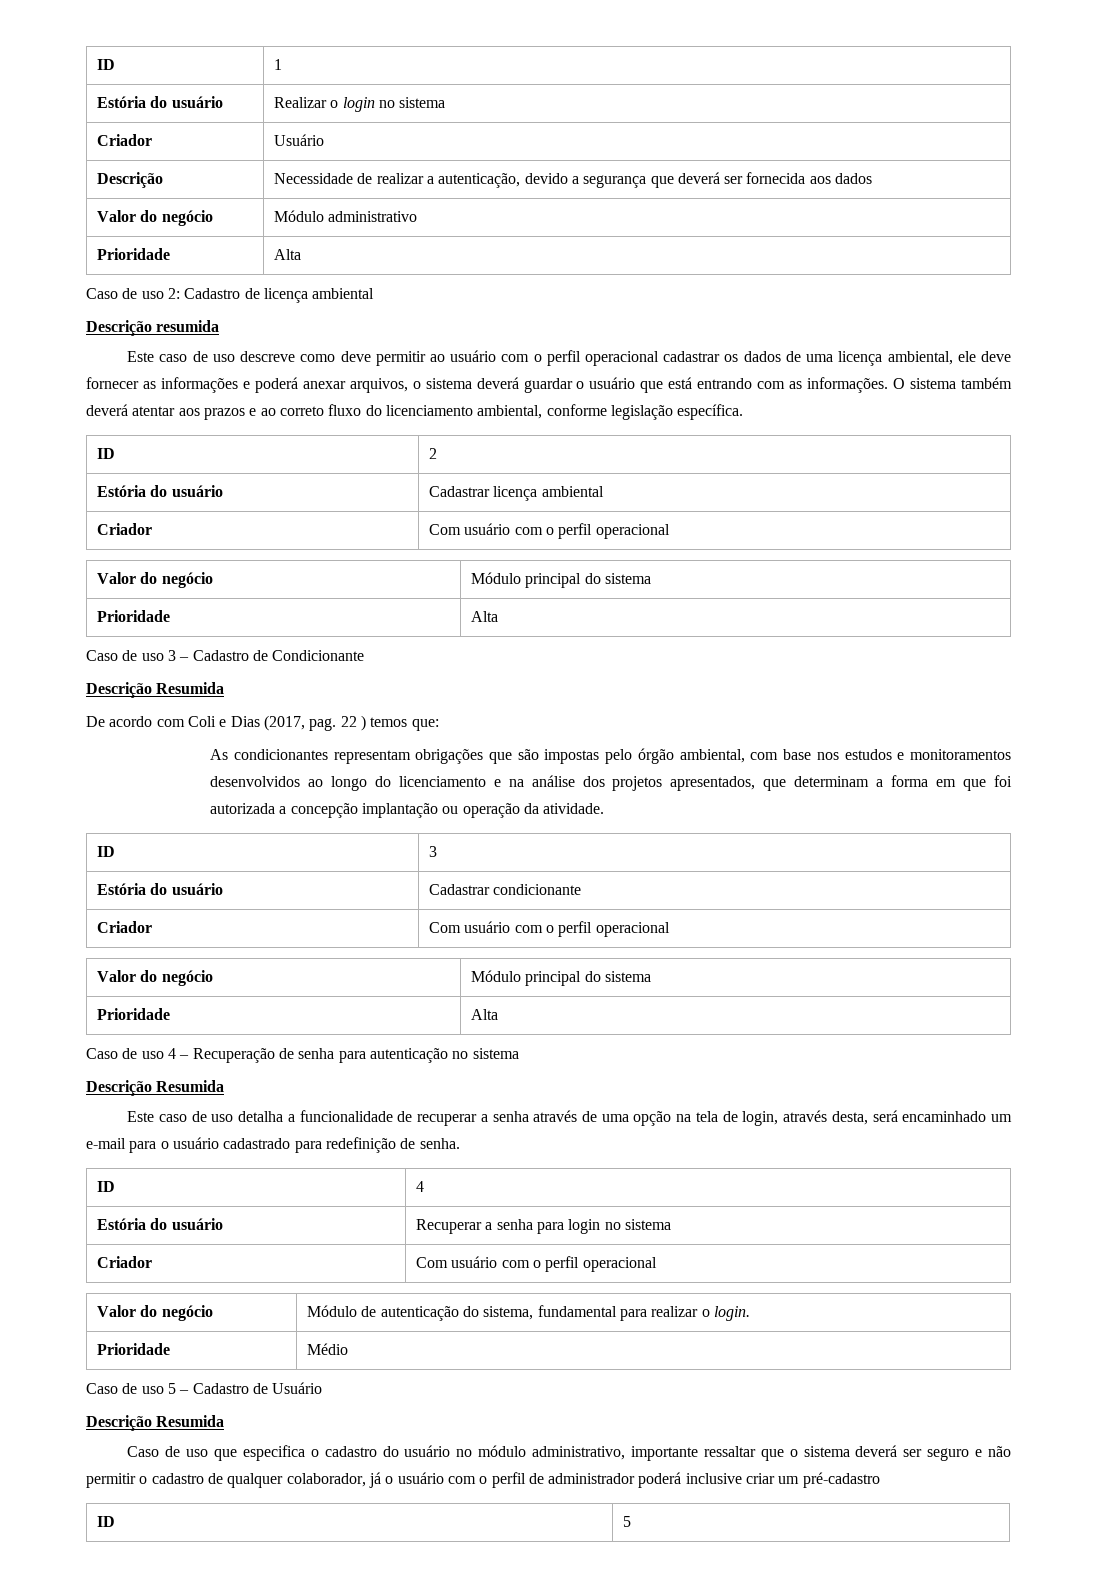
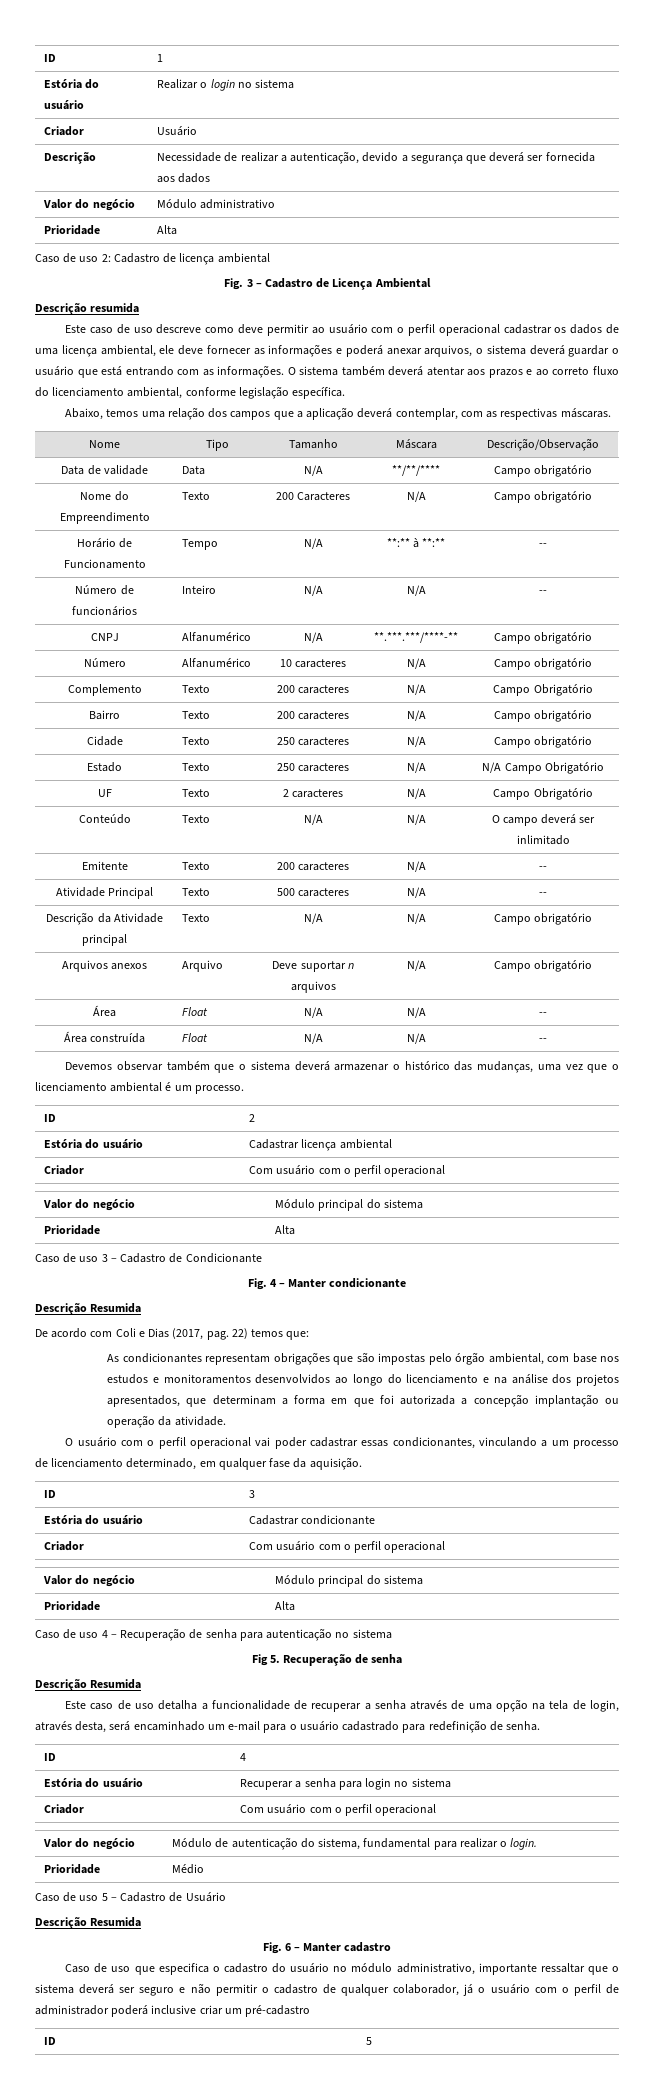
+ Fig. 3 – Cadastro de Licença Ambiental
+ Abaixo, temos uma relação dos campos que a aplicação deverá contemplar, com as respectivas máscaras.
+ Nome | Tipo | Tamanho | Máscara | Descrição/Observação
+ Data de validade | Data | N/A | **/**/**** | Campo obrigatório
+ Nome do Empreendimento | Texto | 200 Caracteres | N/A | Campo obrigatório
+ Horário de Funcionamento | Tempo | N/A | **:** à **:** | --
+ Número de funcionários | Inteiro | N/A | N/A | --
+ CNPJ | Alfanumérico | N/A | **.***.***/****-** | Campo obrigatório
+ Número | Alfanumérico | 10 caracteres | N/A | Campo obrigatório
+ Complemento | Texto | 200 caracteres | N/A | Campo Obrigatório
+ Bairro | Texto | 200 caracteres | N/A | Campo obrigatório
+ Cidade | Texto | 250 caracteres | N/A | Campo obrigatório
+ Estado | Texto | 250 caracteres | N/A | N/A Campo Obrigatório
+ UF | Texto | 2 caracteres | N/A | Campo Obrigatório
+ Conteúdo | Texto | N/A | N/A | O campo deverá ser inlimitado
+ Emitente | Texto | 200 caracteres | N/A | --
+ Atividade Principal | Texto | 500 caracteres | N/A | --
+ Descrição da Atividade principal | Texto | N/A | N/A | Campo obrigatório
+ Arquivos anexos | Arquivo | Deve suportar n arquivos | N/A | Campo obrigatório
+ Área | Float | N/A | N/A | --
+ Área construída | Float | N/A | N/A | --
+ Devemos observar também que o sistema deverá armazenar o histórico das mudanças, uma vez que o licenciamento ambiental é um processo.
+ Fig. 4 – Manter condicionante
- 22 ) temos que:
+ 22) temos que:
+ O usuário com o perfil operacional vai poder cadastrar essas condicionantes, vinculando a um processo de licenciamento determinado, em qualquer fase da aquisição.
+ Fig 5. Recuperação de senha
+ Fig. 6 – Manter cadastro

